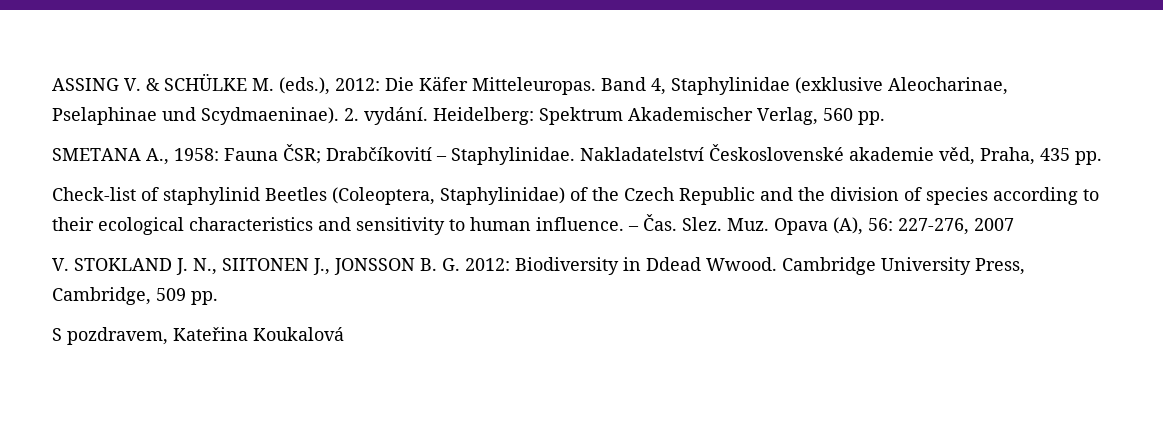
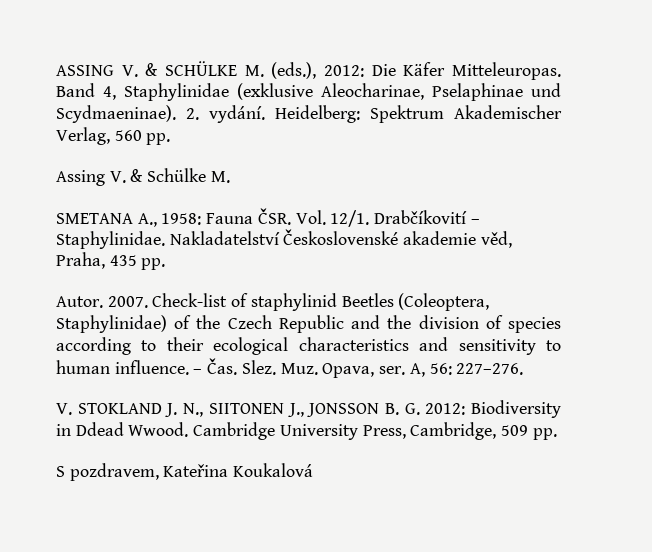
+ Assing V. & Schülke M.
- SMETANA A., 1958: Fauna ČSR; Drabčíkovití – Staphylinidae.
+ SMETANA A., 1958: Fauna ČSR. Vol. 12/1. Drabčíkovití – Staphylinidae.
+ Autor. 2007.
- Muz. Opava (A), 56: 227-276, 2007
+ Muz. Opava, ser. A, 56: 227–276.

